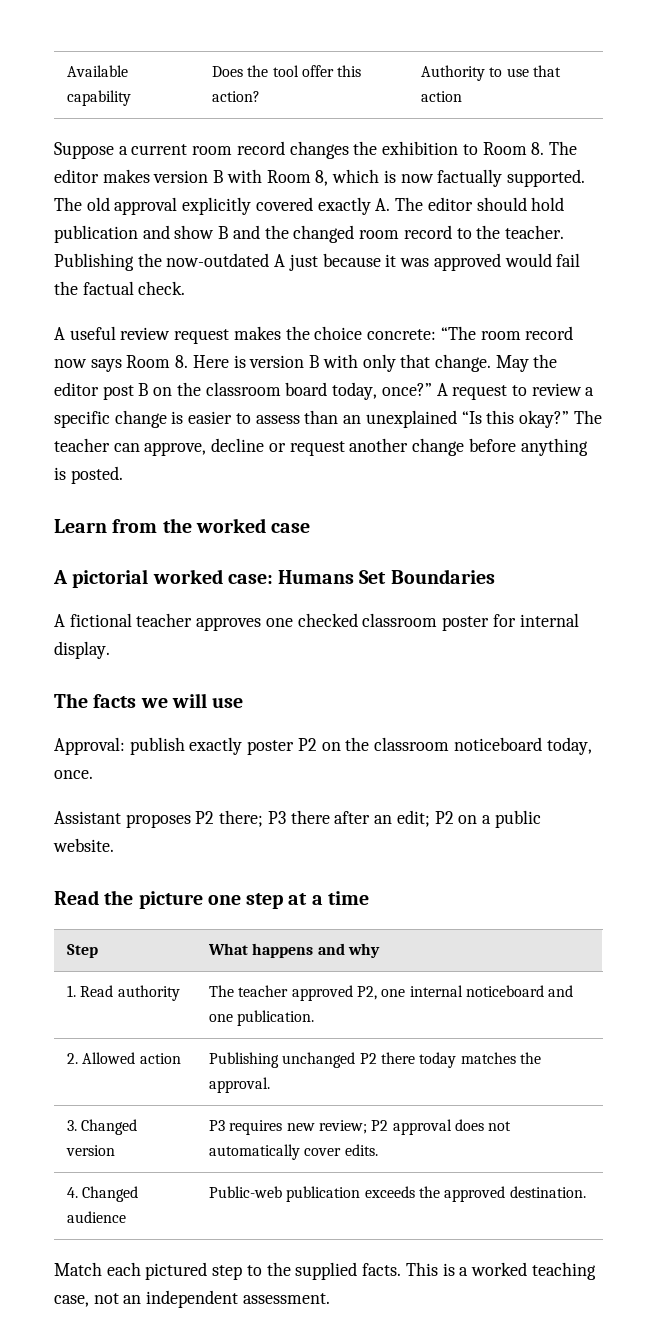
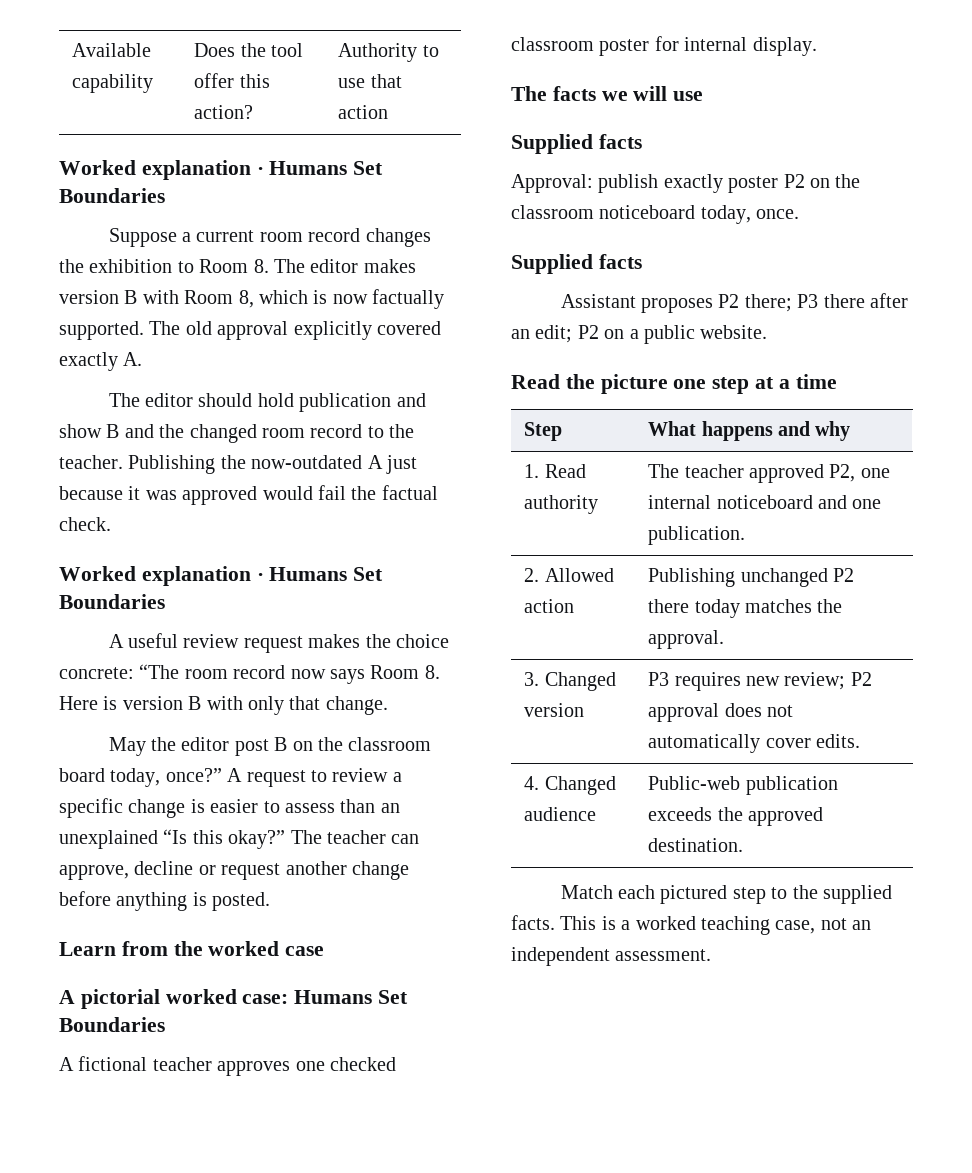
  Available capability | Does the tool offer this action? | Authority to use that action
+ Worked explanation · Humans Set Boundaries
- The old approval explicitly covered exactly A. The editor should hold publication and show B and the changed room record to the teacher.
+ The old approval explicitly covered exactly A.
+ The editor should hold publication and show B and the changed room record to the teacher.
  Publishing the now-outdated A just because it was approved would fail the factual check.
+ Worked explanation · Humans Set Boundaries
- A useful review request makes the choice concrete: “The room record now says Room 8. Here is version B with only that change. May the editor post B on the classroom board today, once?”
+ A useful review request makes the choice concrete: “The room record now says Room 8. Here is version B with only that change.
+ May the editor post B on the classroom board today, once?”
  The facts we will use
+ Supplied facts
  Approval: publish exactly poster P2 on the classroom noticeboard today, once.
+ Supplied facts

